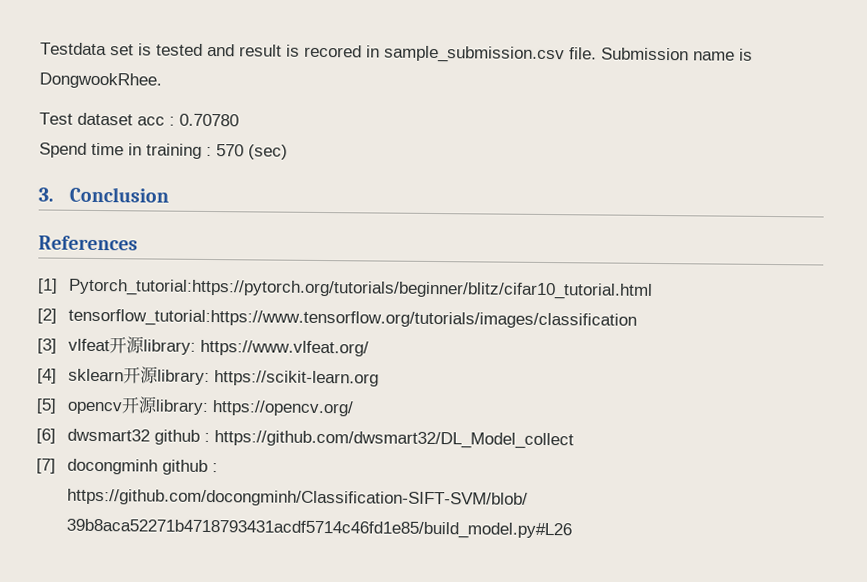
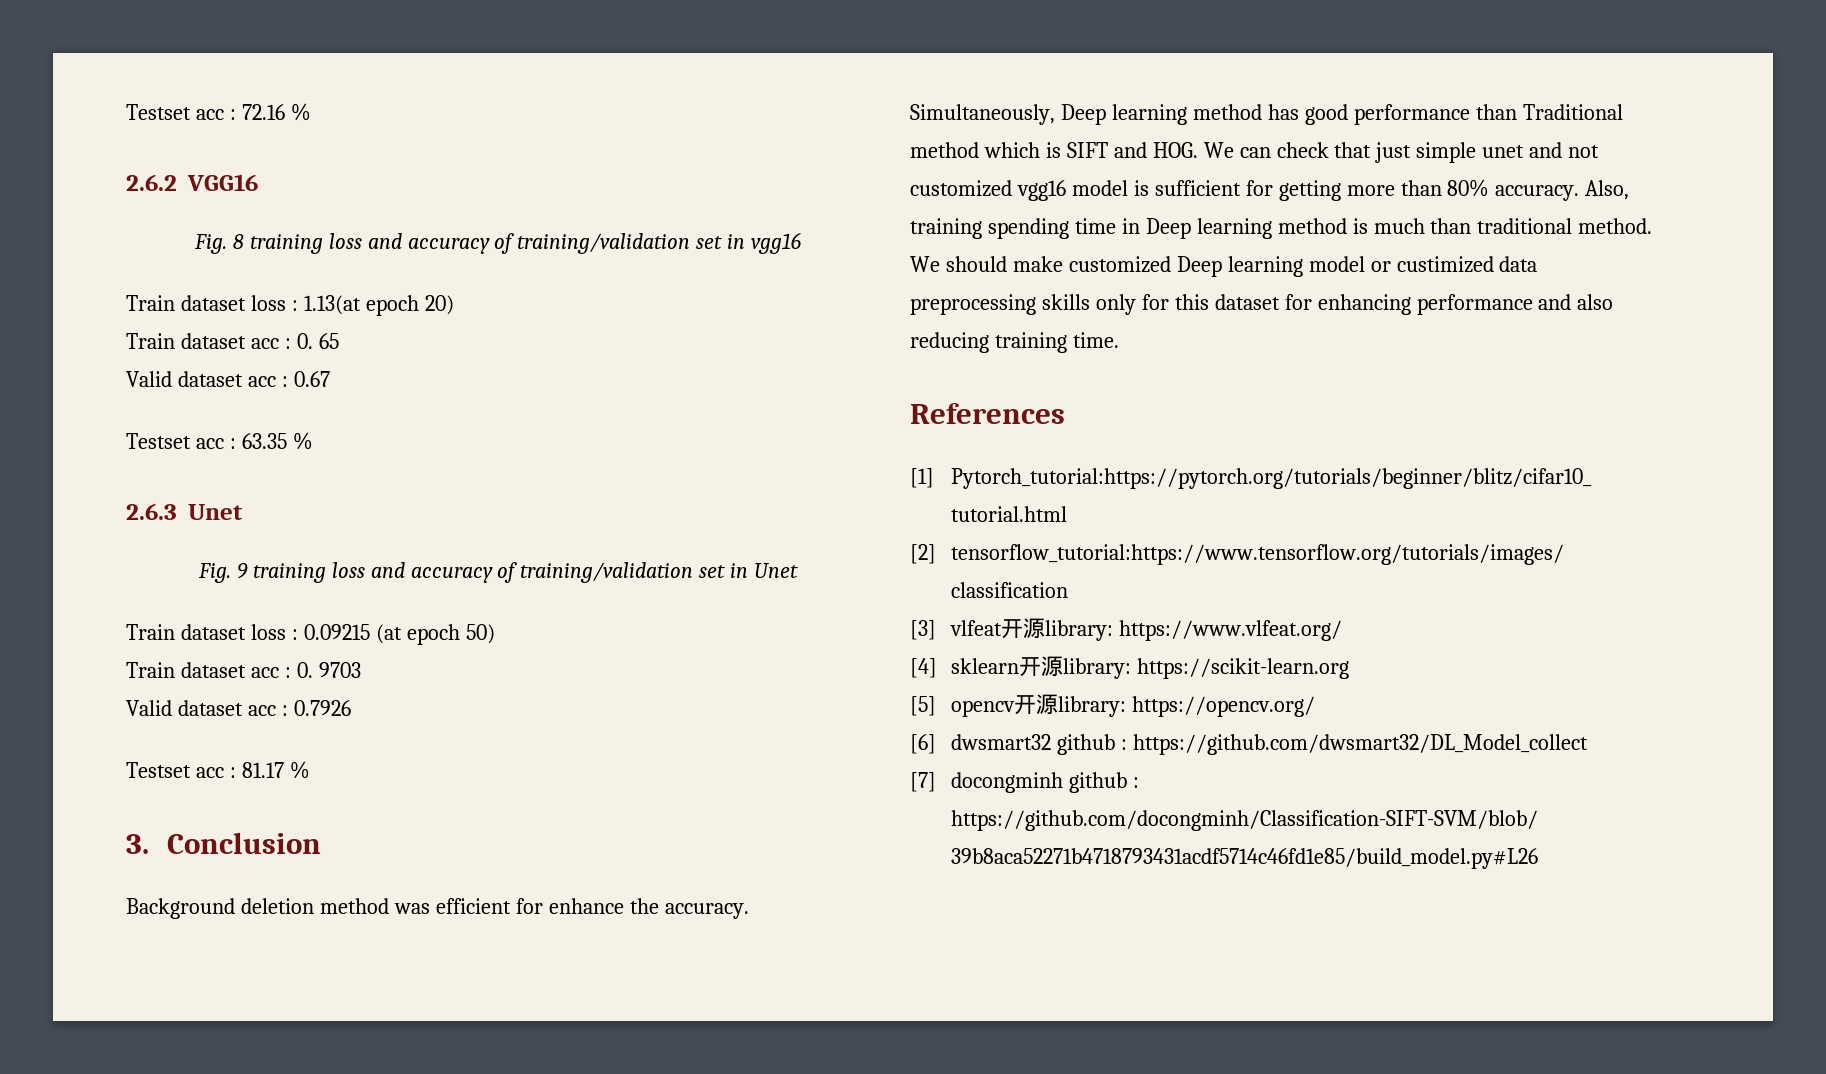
- Testdata set is tested and result is recored in sample_submission.csv file. Submission name is DongwookRhee.
- Test dataset acc : 0.70780
- Spend time in training : 570 (sec)
+ Testset acc : 72.16 %
+ 2.6.2 VGG16
+ Fig. 8 training loss and accuracy of training/validation set in vgg16
+ Train dataset loss : 1.13(at epoch 20)
+ Train dataset acc : 0. 65
+ Valid dataset acc : 0.67
+ Testset acc : 63.35 %
+ 2.6.3 Unet
+ Fig. 9 training loss and accuracy of training/validation set in Unet
+ Train dataset loss : 0.09215 (at epoch 50)
+ Train dataset acc : 0. 9703
+ Valid dataset acc : 0.7926
+ Testset acc : 81.17 %
  3. Conclusion
+ Background deletion method was efficient for enhance the accuracy. Simultaneously, Deep learning method has good performance than Traditional method which is SIFT and HOG. We can check that just simple unet and not customized vgg16 model is sufficient for getting more than 80% accuracy. Also, training spending time in Deep learning method is much than traditional method. We should make customized Deep learning model or custimized data preprocessing skills only for this dataset for enhancing performance and also reducing training time.

